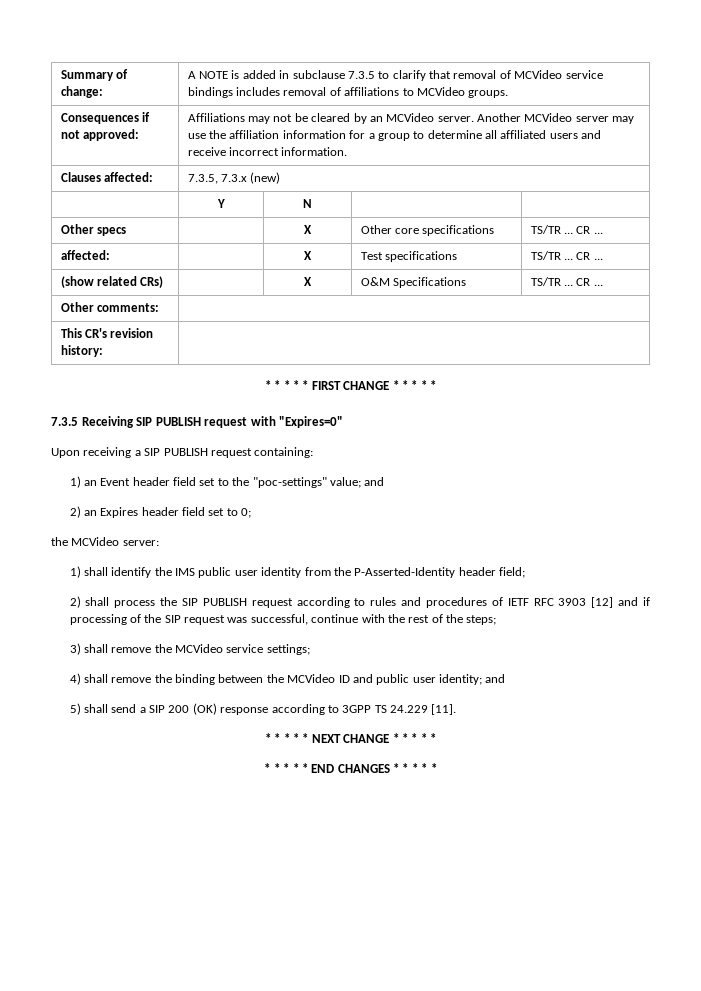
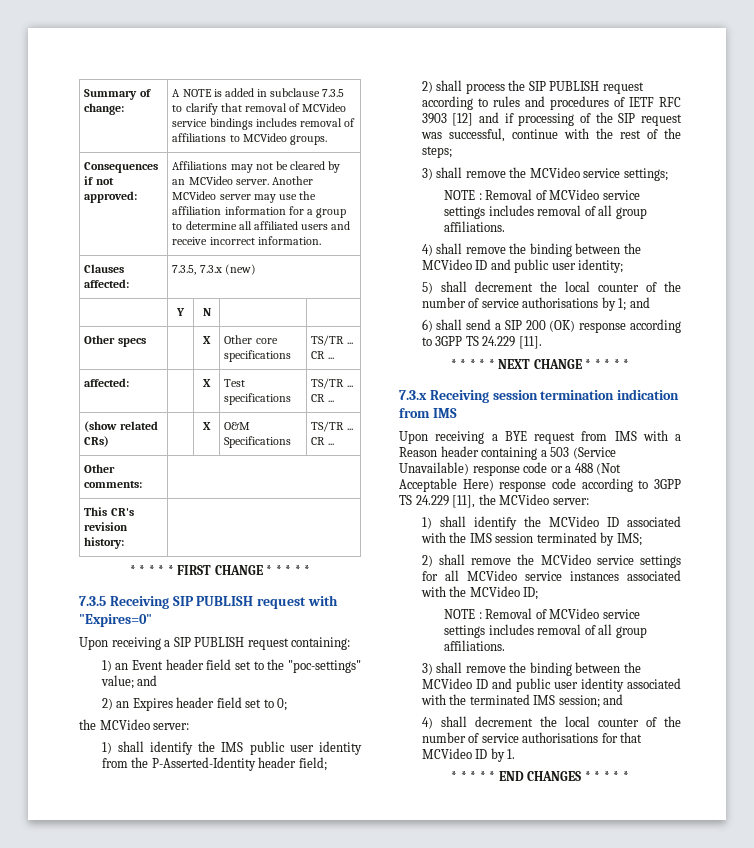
  3) shall remove the MCVideo service settings;
+ NOTE : Removal of MCVideo service settings includes removal of all group affiliations.
- 4) shall remove the binding between the MCVideo ID and public user identity; and
- 5) shall send a SIP 200 (OK) response according to 3GPP TS 24.229 [11].
+ 4) shall remove the binding between the MCVideo ID and public user identity;
+ 5) shall decrement the local counter of the number of service authorisations by 1; and
+ 6) shall send a SIP 200 (OK) response according to 3GPP TS 24.229 [11].
+ 7.3.x Receiving session termination indication from IMS
+ Upon receiving a BYE request from IMS with a Reason header containing a 503 (Service Unavailable) response code or a 488 (Not Acceptable Here) response code according to 3GPP TS 24.229 [11], the MCVideo server:
+ 1) shall identify the MCVideo ID associated with the IMS session terminated by IMS;
+ 2) shall remove the MCVideo service settings for all MCVideo service instances associated with the MCVideo ID;
+ NOTE : Removal of MCVideo service settings includes removal of all group affiliations.
+ 3) shall remove the binding between the MCVideo ID and public user identity associated with the terminated IMS session; and
+ 4) shall decrement the local counter of the number of service authorisations for that MCVideo ID by 1.

